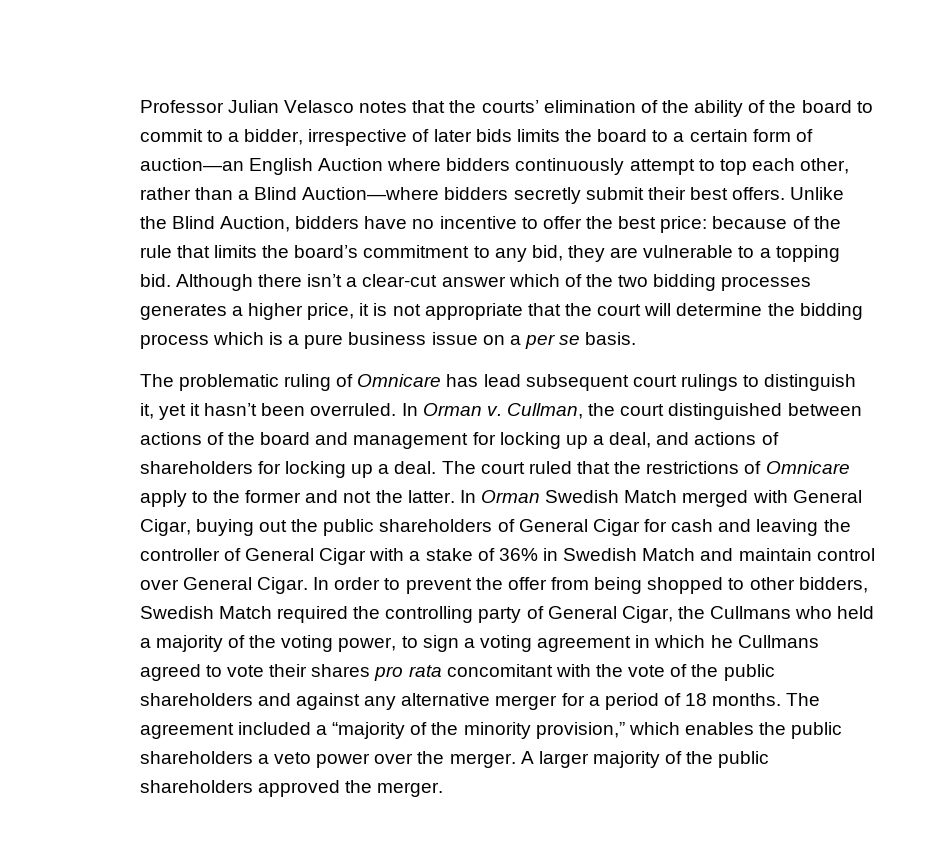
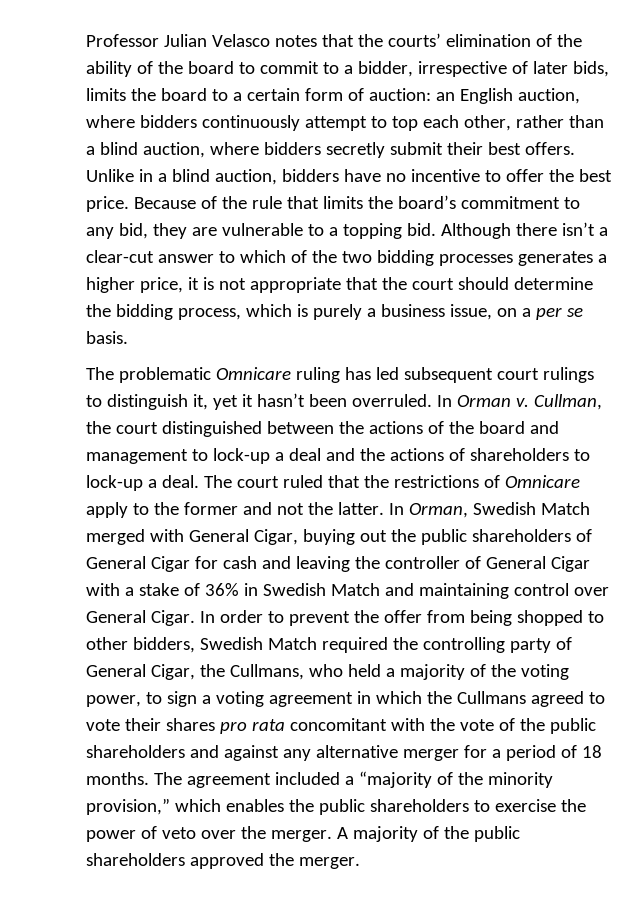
- Professor Julian Velasco notes that the courts’ elimination of the ability of the board to commit to a bidder, irrespective of later bids limits the board to a certain form of auction—an English Auction where bidders continuously attempt to top each other, rather than a Blind Auction—where bidders secretly submit their best offers.
+ Professor Julian Velasco notes that the courts’ elimination of the ability of the board to commit to a bidder, irrespective of later bids, limits the board to a certain form of auction: an English auction, where bidders continuously attempt to top each other, rather than a blind auction, where bidders secretly submit their best offers.
- Unlike the Blind Auction, bidders have no incentive to offer the best price: because of the rule that limits the board’s commitment to any bid, they are vulnerable to a topping bid.
+ Unlike in a blind auction, bidders have no incentive to offer the best price. Because of the rule that limits the board’s commitment to any bid, they are vulnerable to a topping bid.
- Although there isn’t a clear-cut answer which of the two bidding processes generates a higher price, it is not appropriate that the court will determine the bidding process which is a pure business issue on a per se basis.
+ Although there isn’t a clear-cut answer to which of the two bidding processes generates a higher price, it is not appropriate that the court should determine the bidding process, which is purely a business issue, on a per se basis.
- The problematic ruling of Omnicare has lead subsequent court rulings to distinguish it, yet it hasn’t been overruled.
+ The problematic Omnicare ruling has led subsequent court rulings to distinguish it, yet it hasn’t been overruled.
- Cullman, the court distinguished between actions of the board and management for locking up a deal, and actions of shareholders for locking up a deal.
+ Cullman, the court distinguished between the actions of the board and management to lock-up a deal and the actions of shareholders to lock-up a deal.
- In Orman Swedish Match merged with General Cigar, buying out the public shareholders of General Cigar for cash and leaving the controller of General Cigar with a stake of 36% in Swedish Match and maintain control over General Cigar.
+ In Orman, Swedish Match merged with General Cigar, buying out the public shareholders of General Cigar for cash and leaving the controller of General Cigar with a stake of 36% in Swedish Match and maintaining control over General Cigar.
- In order to prevent the offer from being shopped to other bidders, Swedish Match required the controlling party of General Cigar, the Cullmans who held a majority of the voting power, to sign a voting agreement in which he Cullmans agreed to vote their shares pro rata concomitant with the vote of the public shareholders and against any alternative merger for a period of 18 months.
+ In order to prevent the offer from being shopped to other bidders, Swedish Match required the controlling party of General Cigar, the Cullmans, who held a majority of the voting power, to sign a voting agreement in which the Cullmans agreed to vote their shares pro rata concomitant with the vote of the public shareholders and against any alternative merger for a period of 18 months.
- The agreement included a “majority of the minority provision,” which enables the public shareholders a veto power over the merger.
+ The agreement included a “majority of the minority provision,” which enables the public shareholders to exercise the power of veto over the merger.
- A larger majority of the public shareholders approved the merger.
+ A majority of the public shareholders approved the merger.

